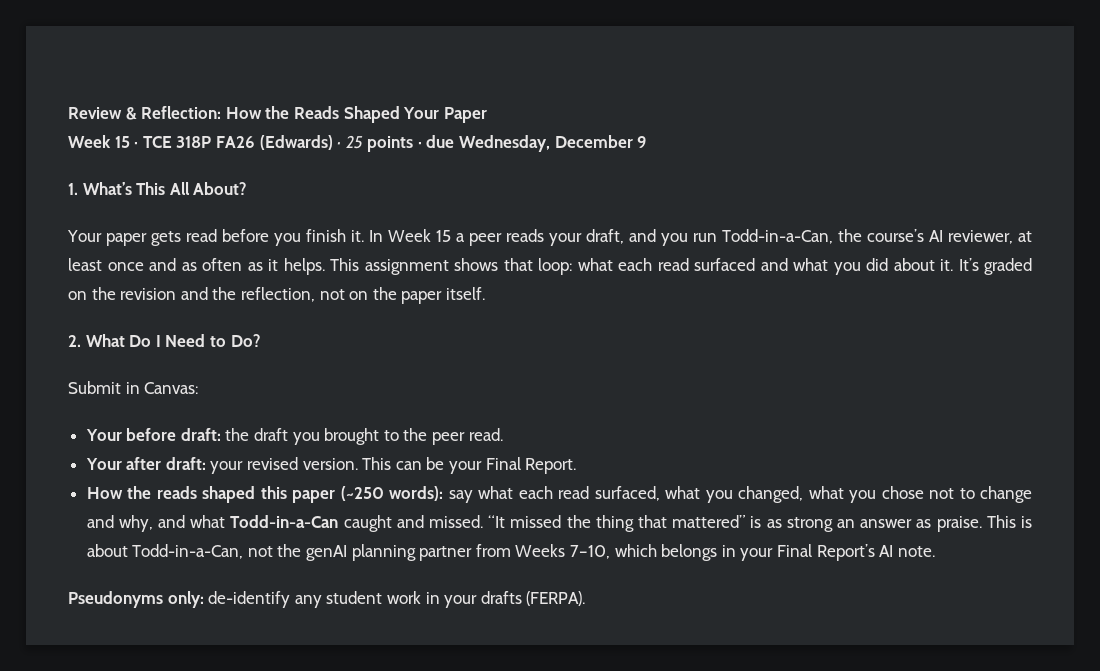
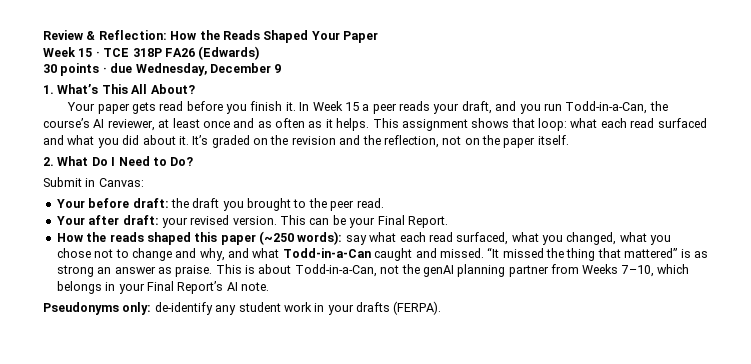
- Week 15 · TCE 318P FA26 (Edwards) · 25 points · due Wednesday, December 9
+ Week 15 · TCE 318P FA26 (Edwards)
+ 30 points · due Wednesday, December 9

